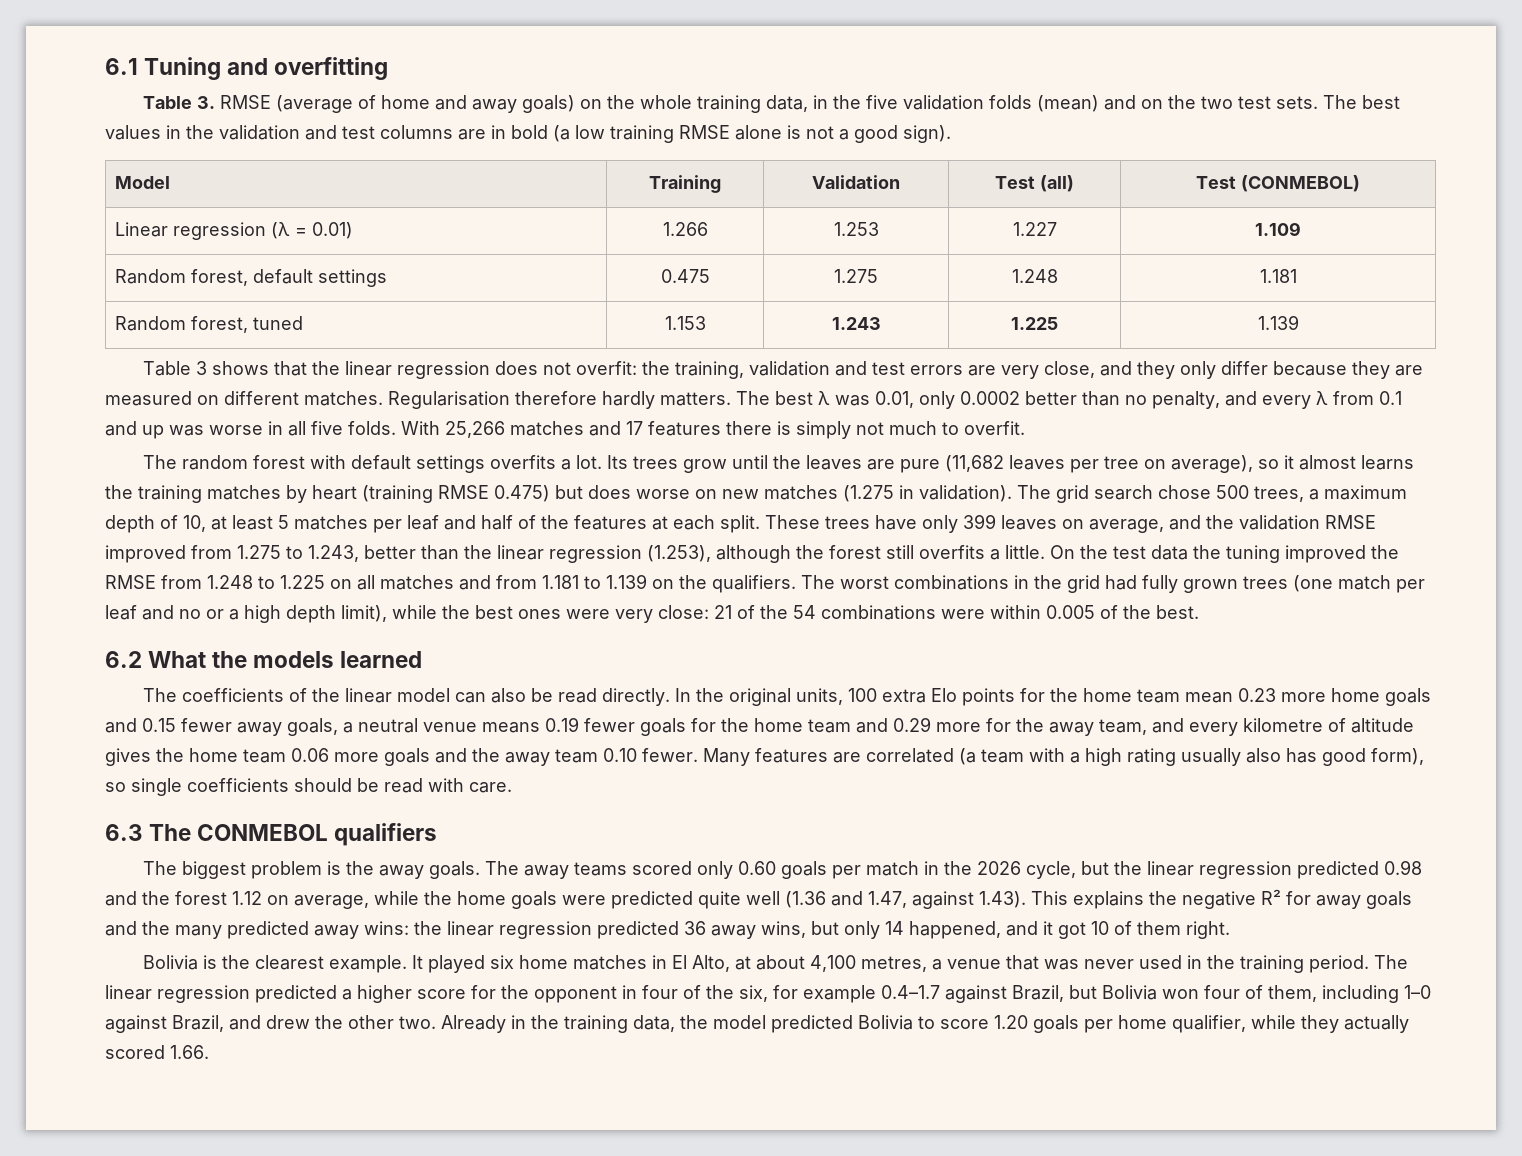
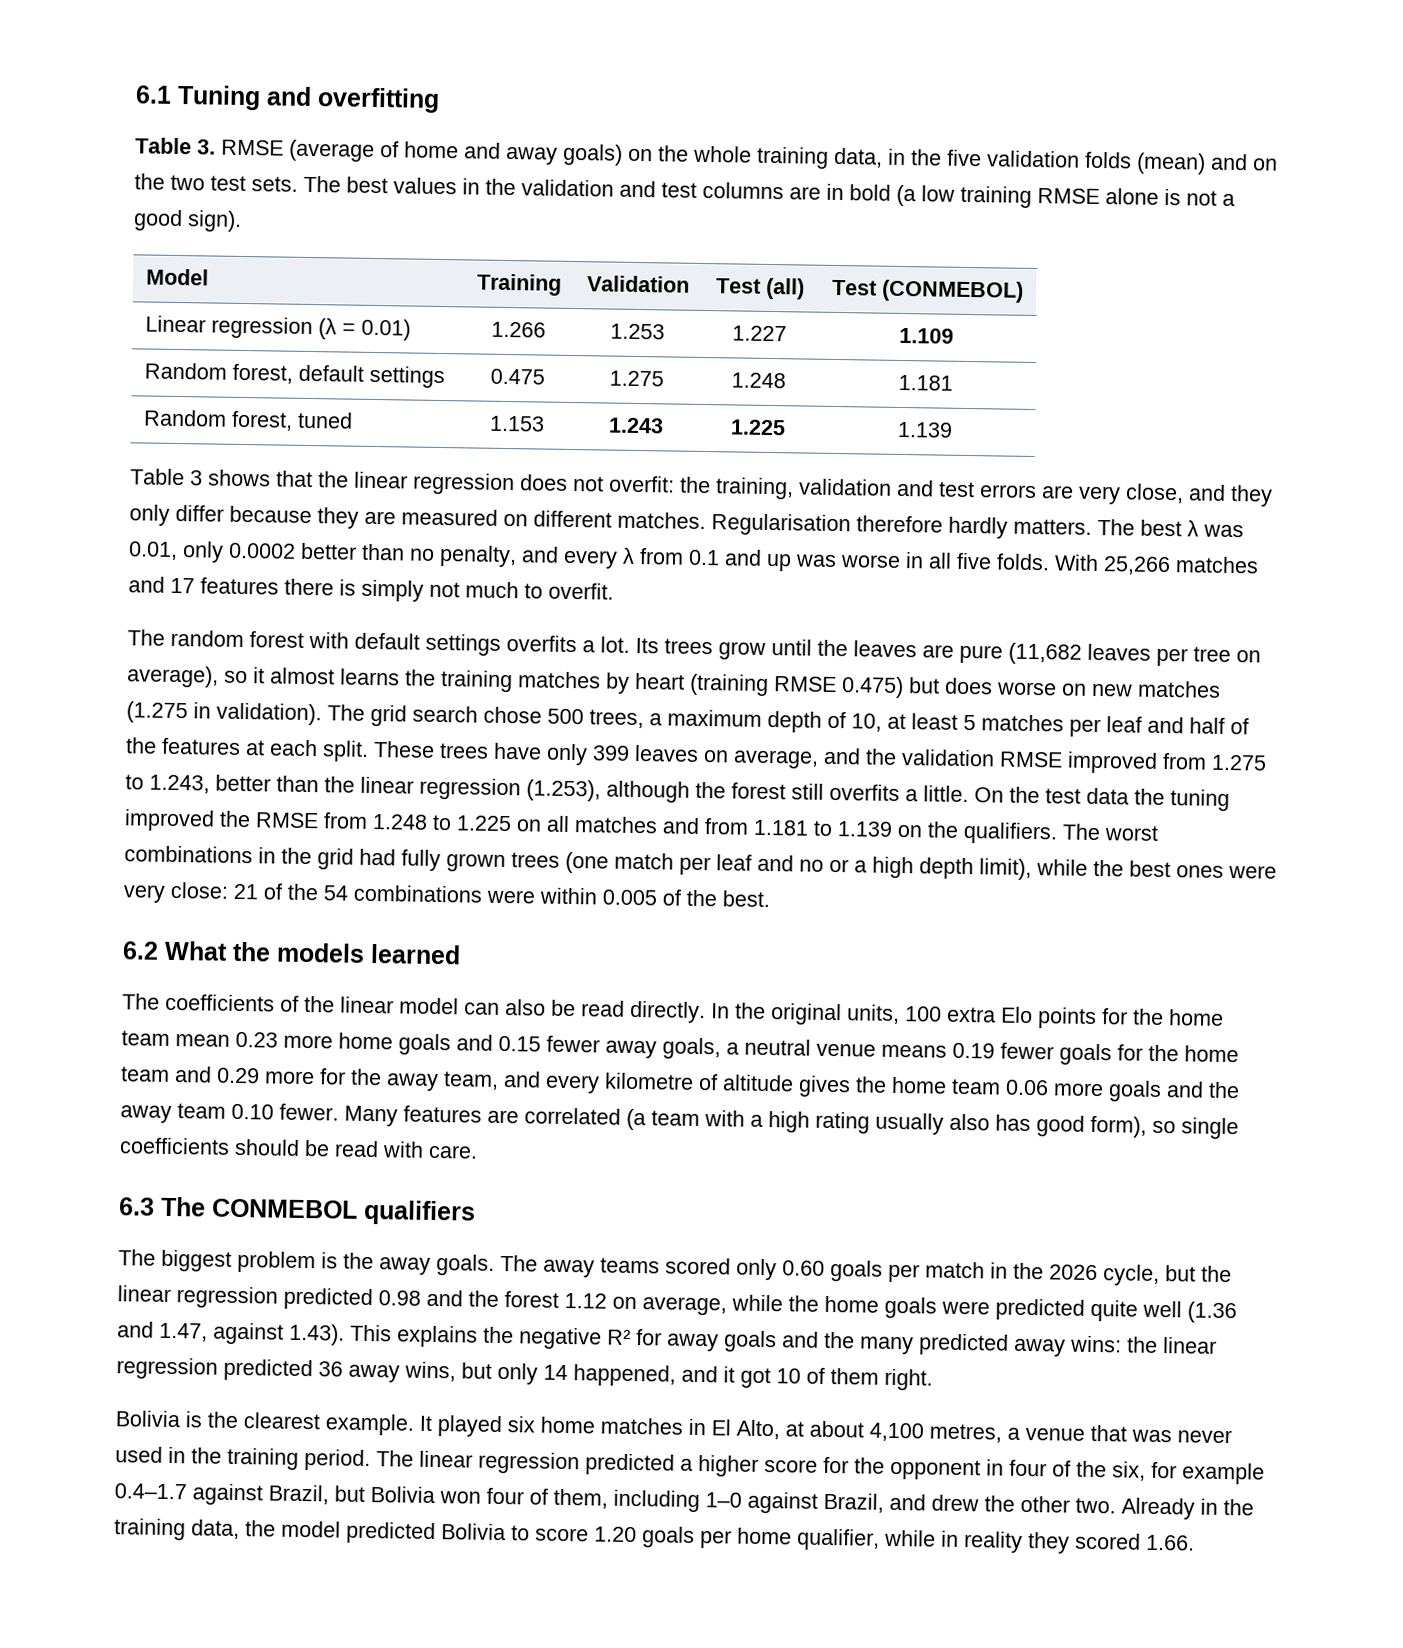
- Already in the training data, the model predicted Bolivia to score 1.20 goals per home qualifier, while they actually scored 1.66.
+ Already in the training data, the model predicted Bolivia to score 1.20 goals per home qualifier, while in reality they scored 1.66.

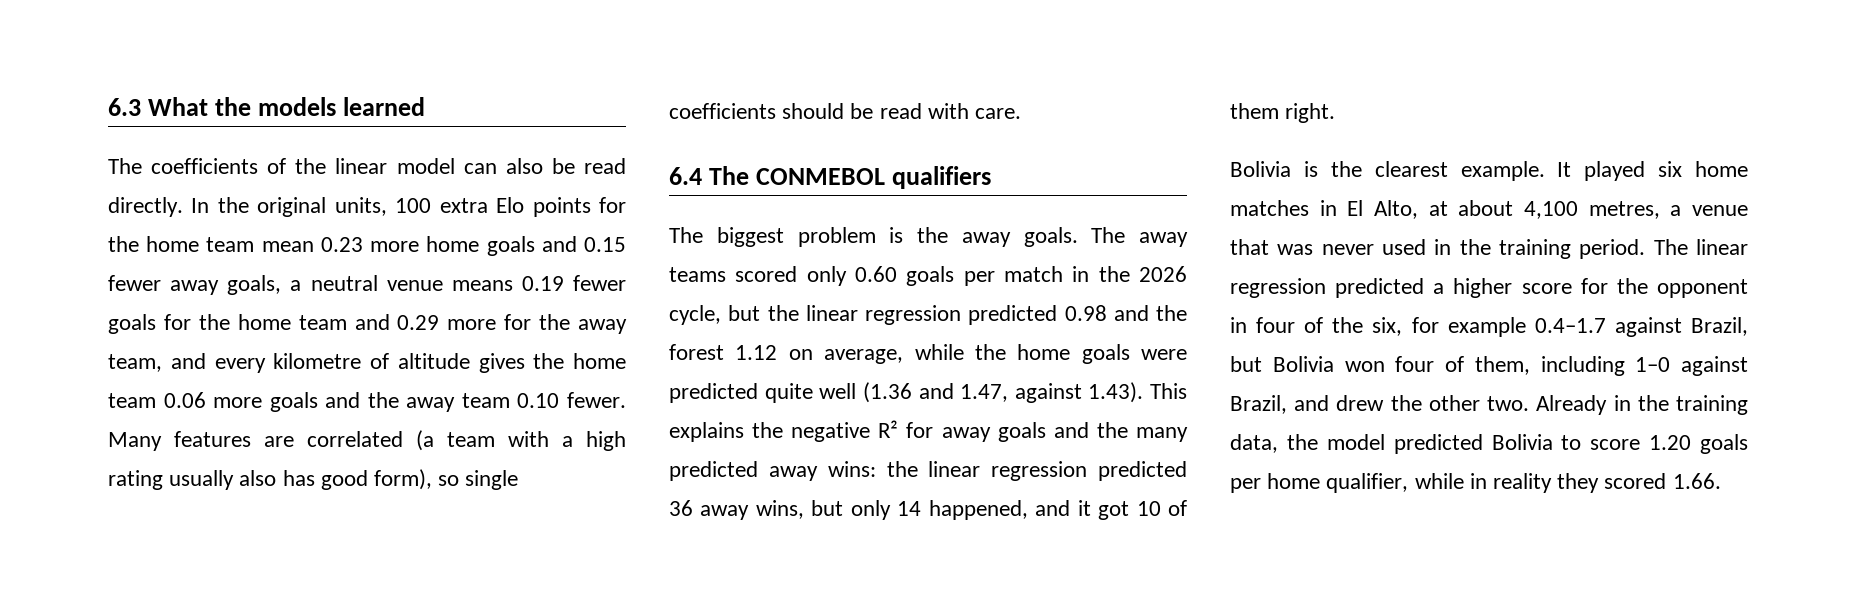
- 6.1 Tuning and overfitting
- Table 3. RMSE (average of home and away goals) on the whole training data, in the five validation folds (mean) and on the two test sets. The best values in the validation and test columns are in bold (a low training RMSE alone is not a good sign).
- Model | Training | Validation | Test (all) | Test (CONMEBOL)
- Linear regression (λ = 0.01) | 1.266 | 1.253 | 1.227 | 1.109
- Random forest, default settings | 0.475 | 1.275 | 1.248 | 1.181
- Random forest, tuned | 1.153 | 1.243 | 1.225 | 1.139
- Table 3 shows that the linear regression does not overfit: the training, validation and test errors are very close, and they only differ because they are measured on different matches. Regularisation therefore hardly matters. The best λ was 0.01, only 0.0002 better than no penalty, and every λ from 0.1 and up was worse in all five folds. With 25,266 matches and 17 features there is simply not much to overfit.
- The random forest with default settings overfits a lot. Its trees grow until the leaves are pure (11,682 leaves per tree on average), so it almost learns the training matches by heart (training RMSE 0.475) but does worse on new matches (1.275 in validation). The grid search chose 500 trees, a maximum depth of 10, at least 5 matches per leaf and half of the features at each split. These trees have only 399 leaves on average, and the validation RMSE improved from 1.275 to 1.243, better than the linear regression (1.253), although the forest still overfits a little. On the test data the tuning improved the RMSE from 1.248 to 1.225 on all matches and from 1.181 to 1.139 on the qualifiers. The worst combinations in the grid had fully grown trees (one match per leaf and no or a high depth limit), while the best ones were very close: 21 of the 54 combinations were within 0.005 of the best.
- 6.2 What the models learned
+ 6.3 What the models learned
- 6.3 The CONMEBOL qualifiers
+ 6.4 The CONMEBOL qualifiers

